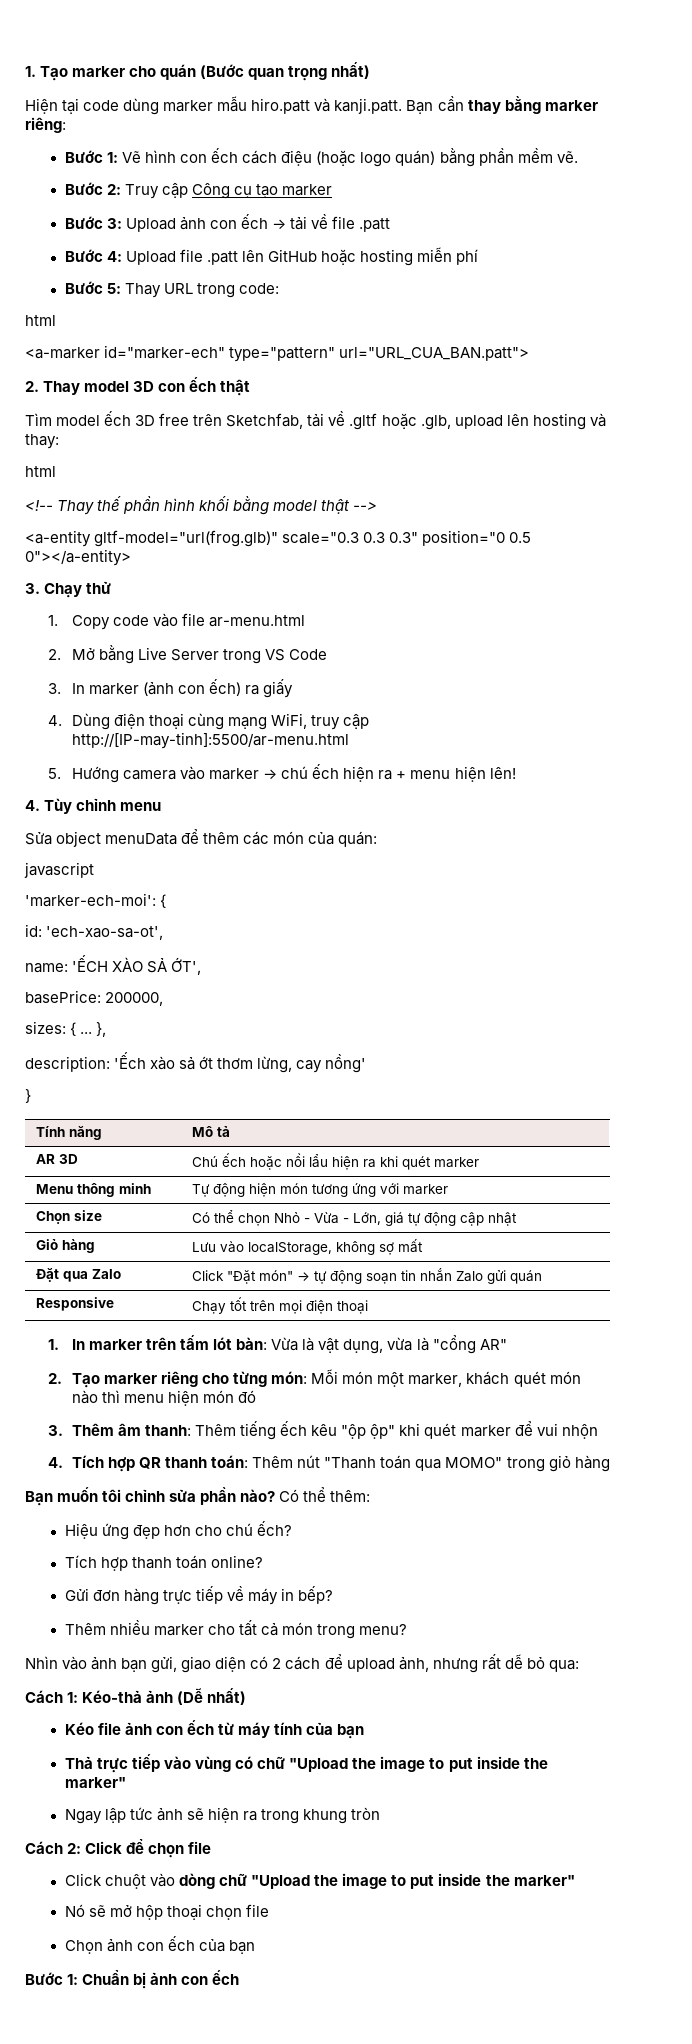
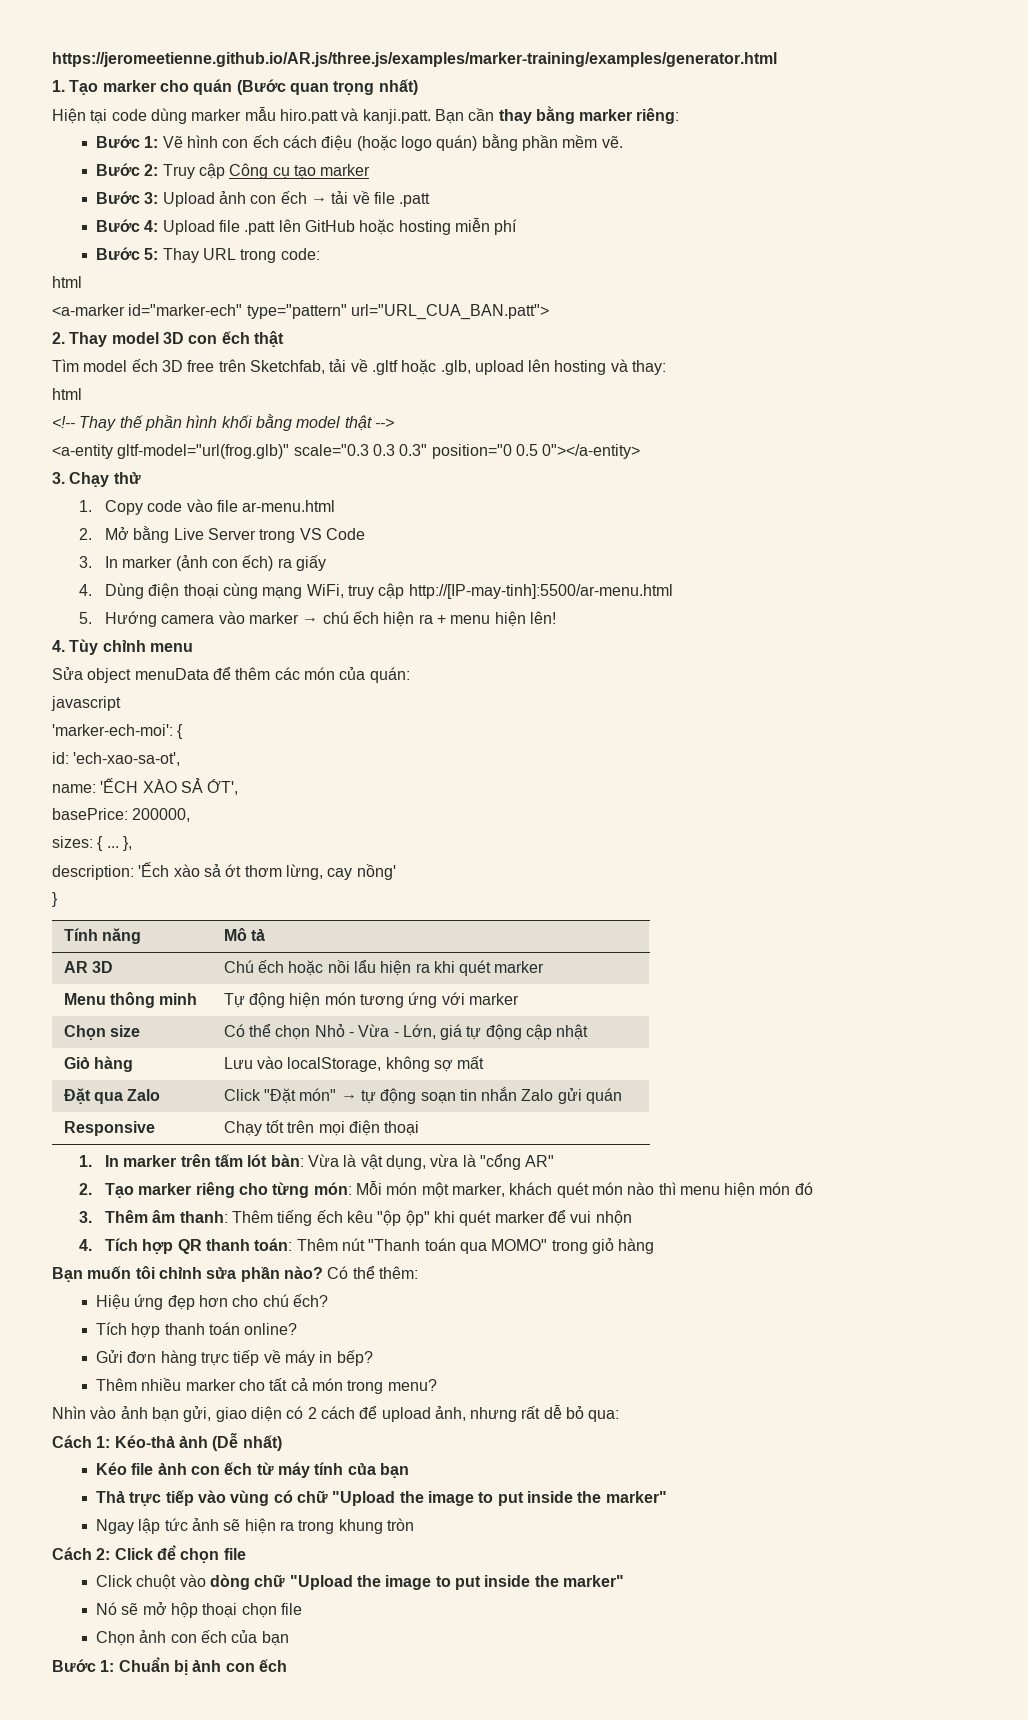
+ https://jeromeetienne.github.io/AR.js/three.js/examples/marker-training/examples/generator.html

